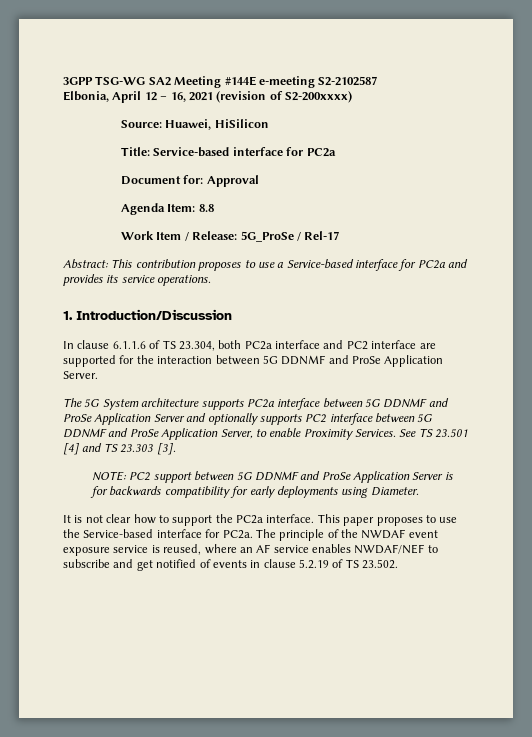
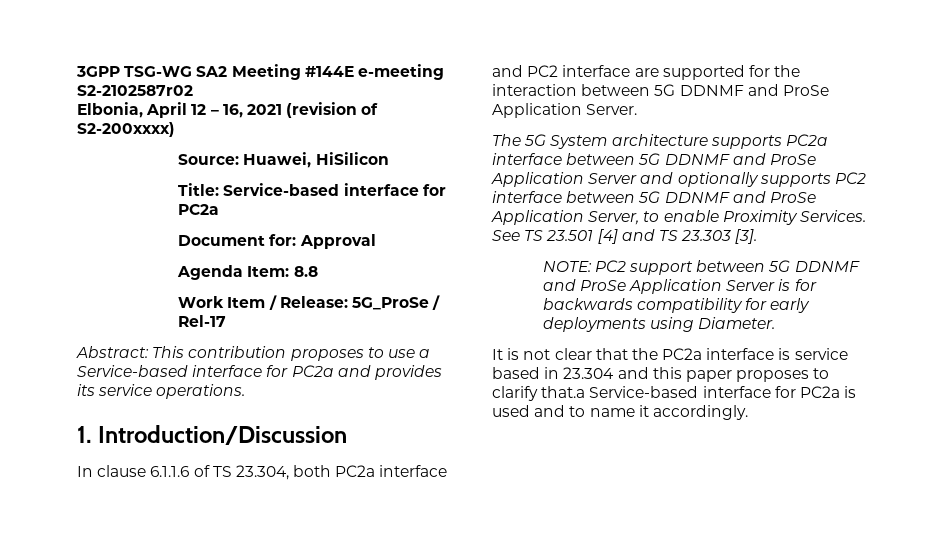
- 3GPP TSG-WG SA2 Meeting #144E e-meeting S2-2102587
+ 3GPP TSG-WG SA2 Meeting #144E e-meeting S2-2102587r02
- It is not clear how to support the PC2a interface. This paper proposes to use the Service-based interface for PC2a. The principle of the NWDAF event exposure service is reused, where an AF service enables NWDAF/NEF to subscribe and get notified of events in clause 5.2.19 of TS 23.502.
+ It is not clear that the PC2a interface is service based in 23.304 and this paper proposes to clarify that.a Service-based interface for PC2a is used and to name it accordingly.

